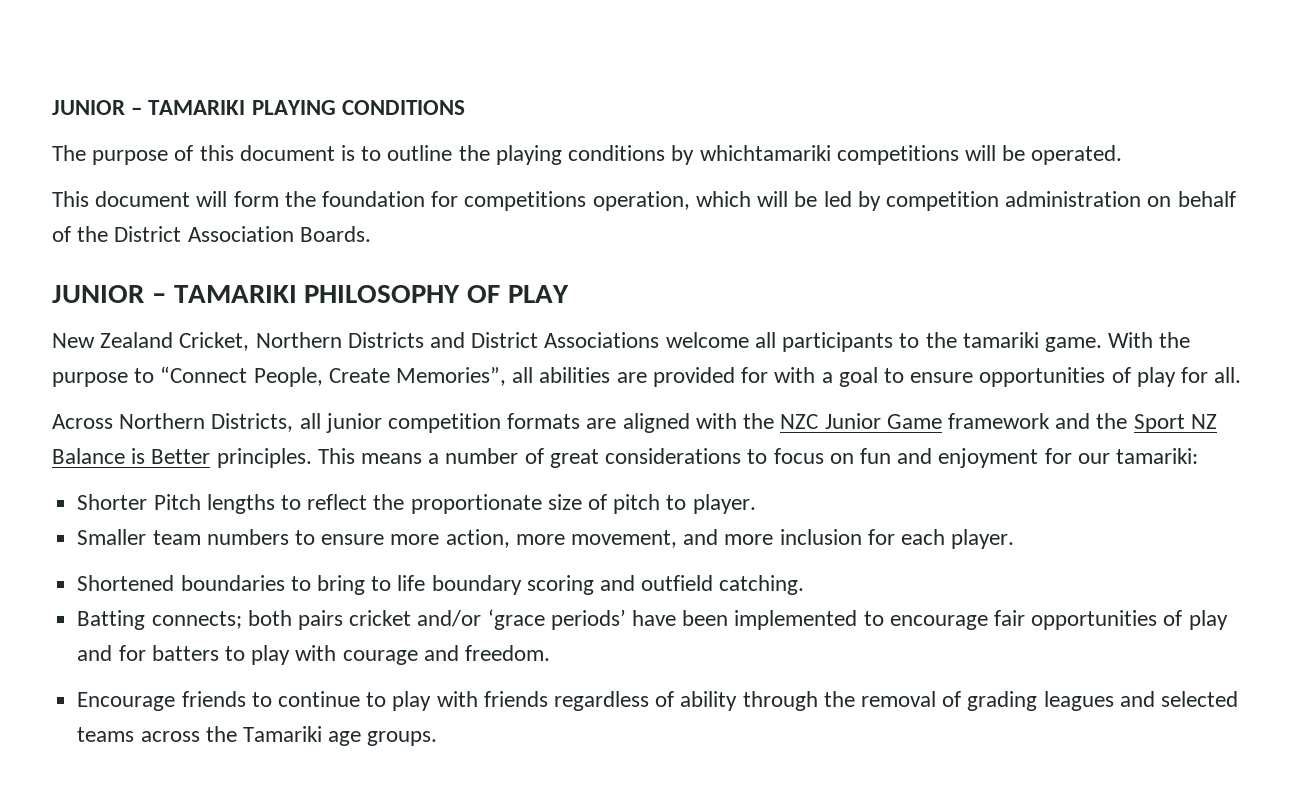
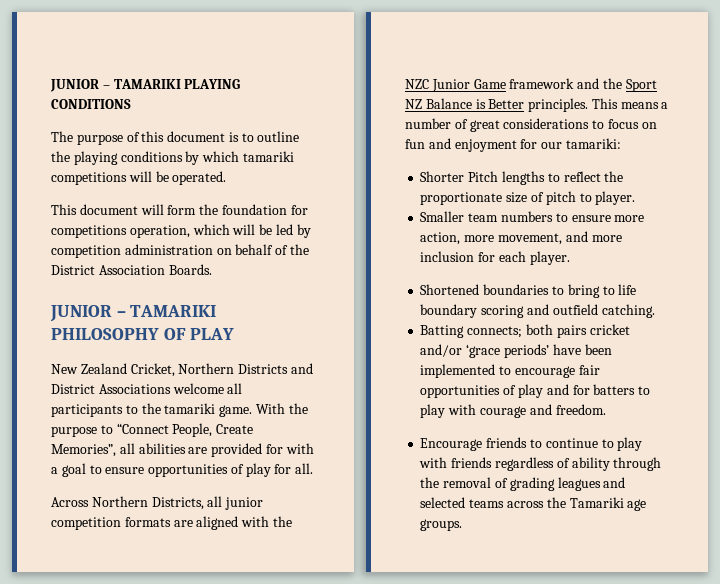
- The purpose of this document is to outline the playing conditions by whichtamariki competitions will be operated.
+ The purpose of this document is to outline the playing conditions by which tamariki competitions will be operated.

